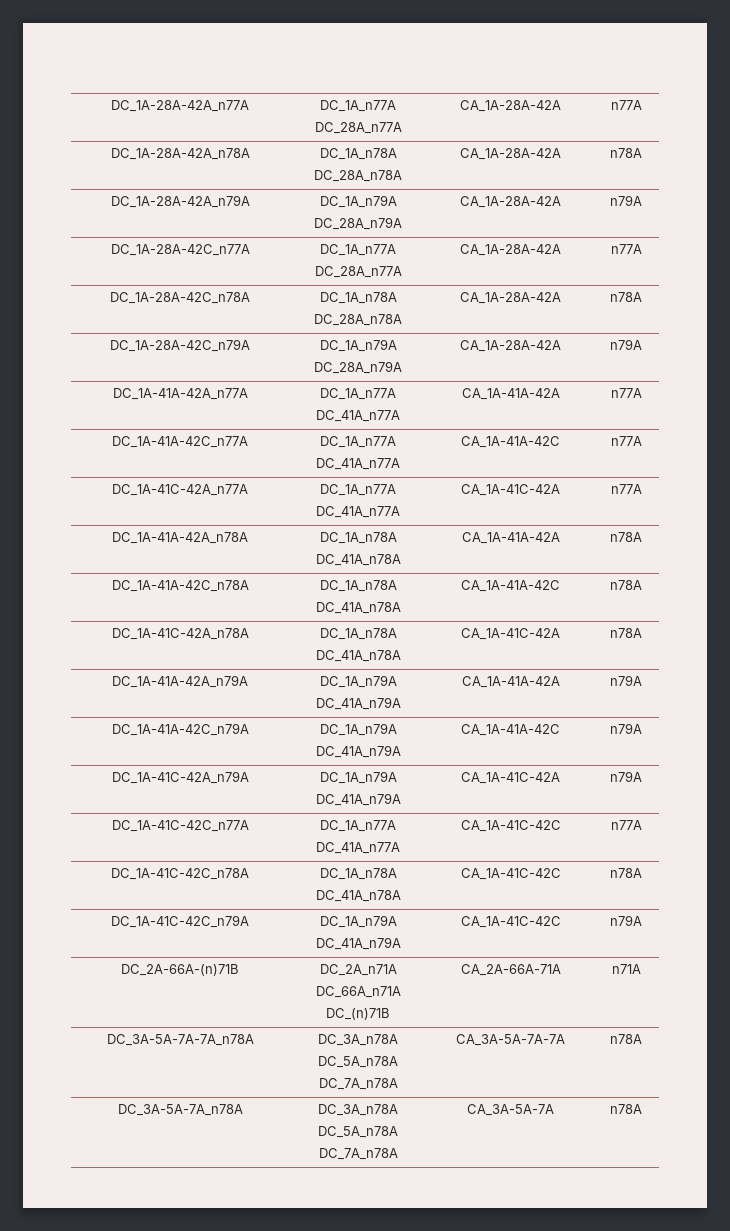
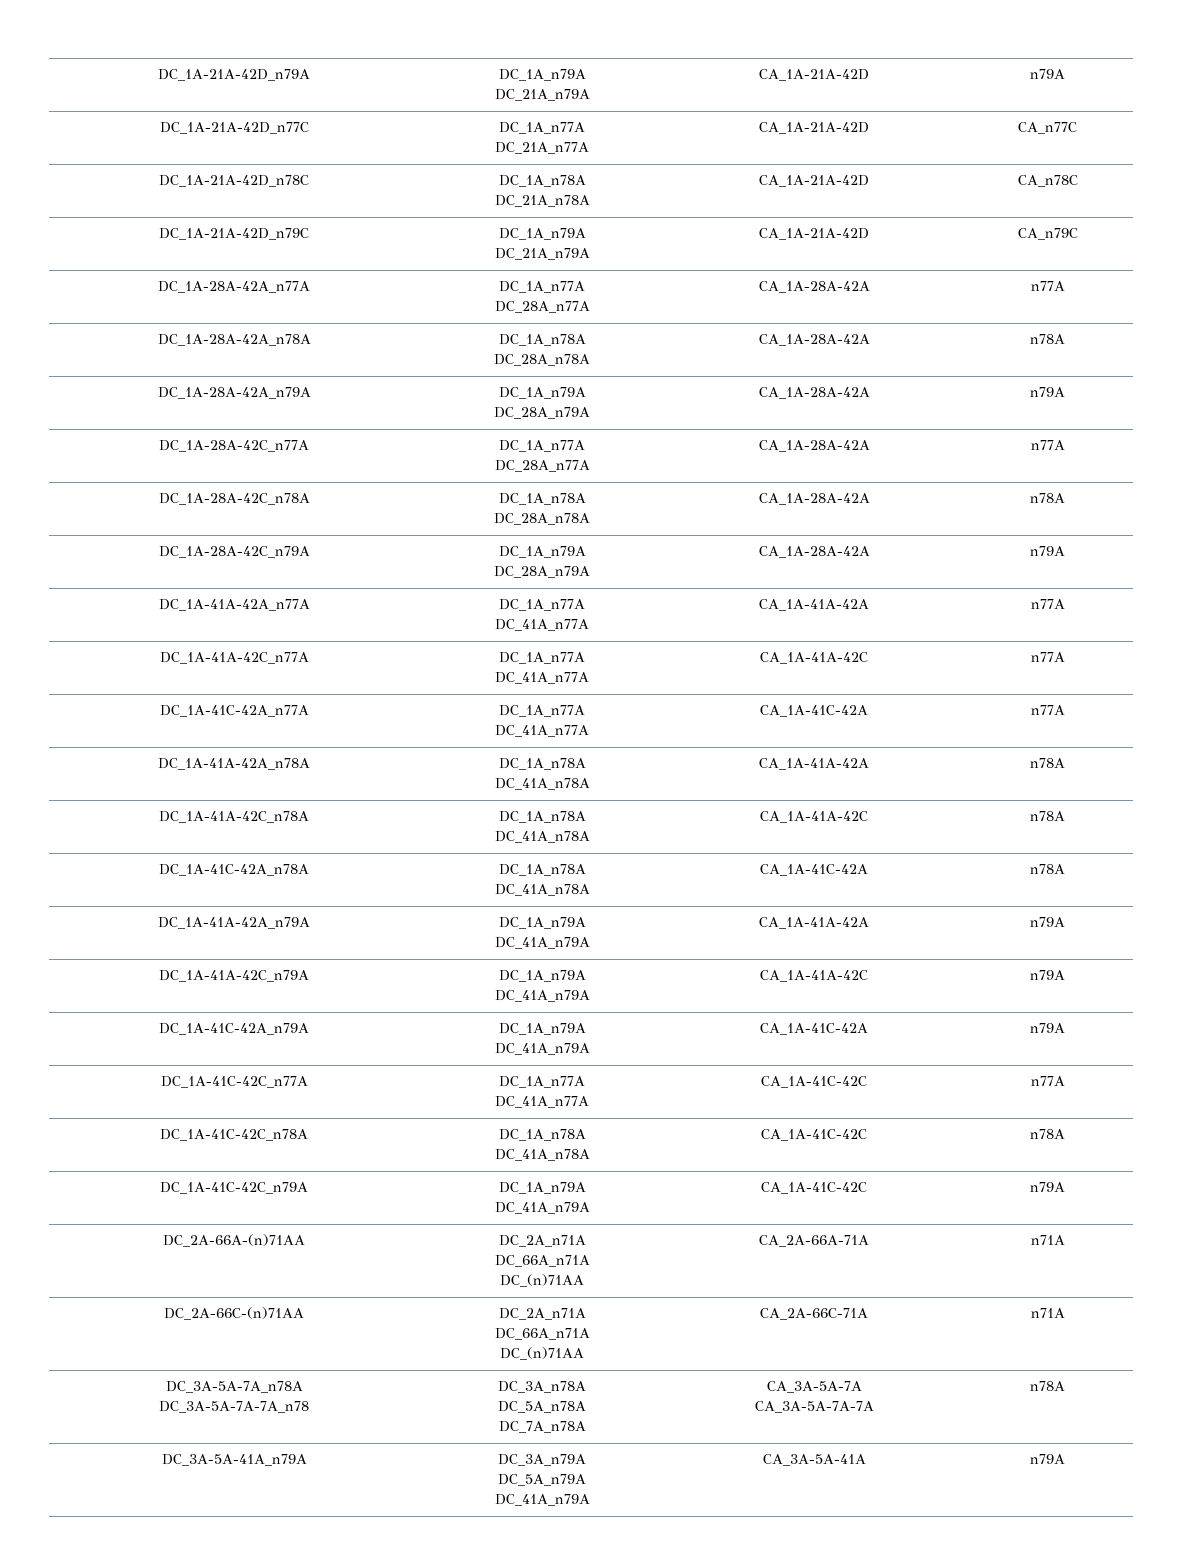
+ DC_1A-21A-42D_n79A | DC_1A_n79A
+ DC_21A_n79A | CA_1A-21A-42D | n79A
+ DC_1A-21A-42D_n77C | DC_1A_n77A
+ DC_21A_n77A | CA_1A-21A-42D | CA_n77C
+ DC_1A-21A-42D_n78C | DC_1A_n78A
+ DC_21A_n78A | CA_1A-21A-42D | CA_n78C
+ DC_1A-21A-42D_n79C | DC_1A_n79A
+ DC_21A_n79A | CA_1A-21A-42D | CA_n79C
- DC_2A-66A-(n)71B | DC_2A_n71A
+ DC_2A-66A-(n)71AA | DC_2A_n71A
  DC_66A_n71A
- DC_(n)71B | CA_2A-66A-71A | n71A
+ DC_(n)71AA | CA_2A-66A-71A | n71A
- DC_3A-5A-7A-7A_n78A | DC_3A_n78A
- DC_5A_n78A
- DC_7A_n78A | CA_3A-5A-7A-7A | n78A
+ DC_2A-66C-(n)71AA | DC_2A_n71A
+ DC_66A_n71A
+ DC_(n)71AA | CA_2A-66C-71A | n71A
- DC_3A-5A-7A_n78A | DC_3A_n78A
+ DC_3A-5A-7A_n78A
+ DC_3A-5A-7A-7A_n78 | DC_3A_n78A
  DC_5A_n78A
- DC_7A_n78A | CA_3A-5A-7A | n78A
+ DC_7A_n78A | CA_3A-5A-7A
+ CA_3A-5A-7A-7A | n78A
+ DC_3A-5A-41A_n79A | DC_3A_n79A
+ DC_5A_n79A
+ DC_41A_n79A | CA_3A-5A-41A | n79A

